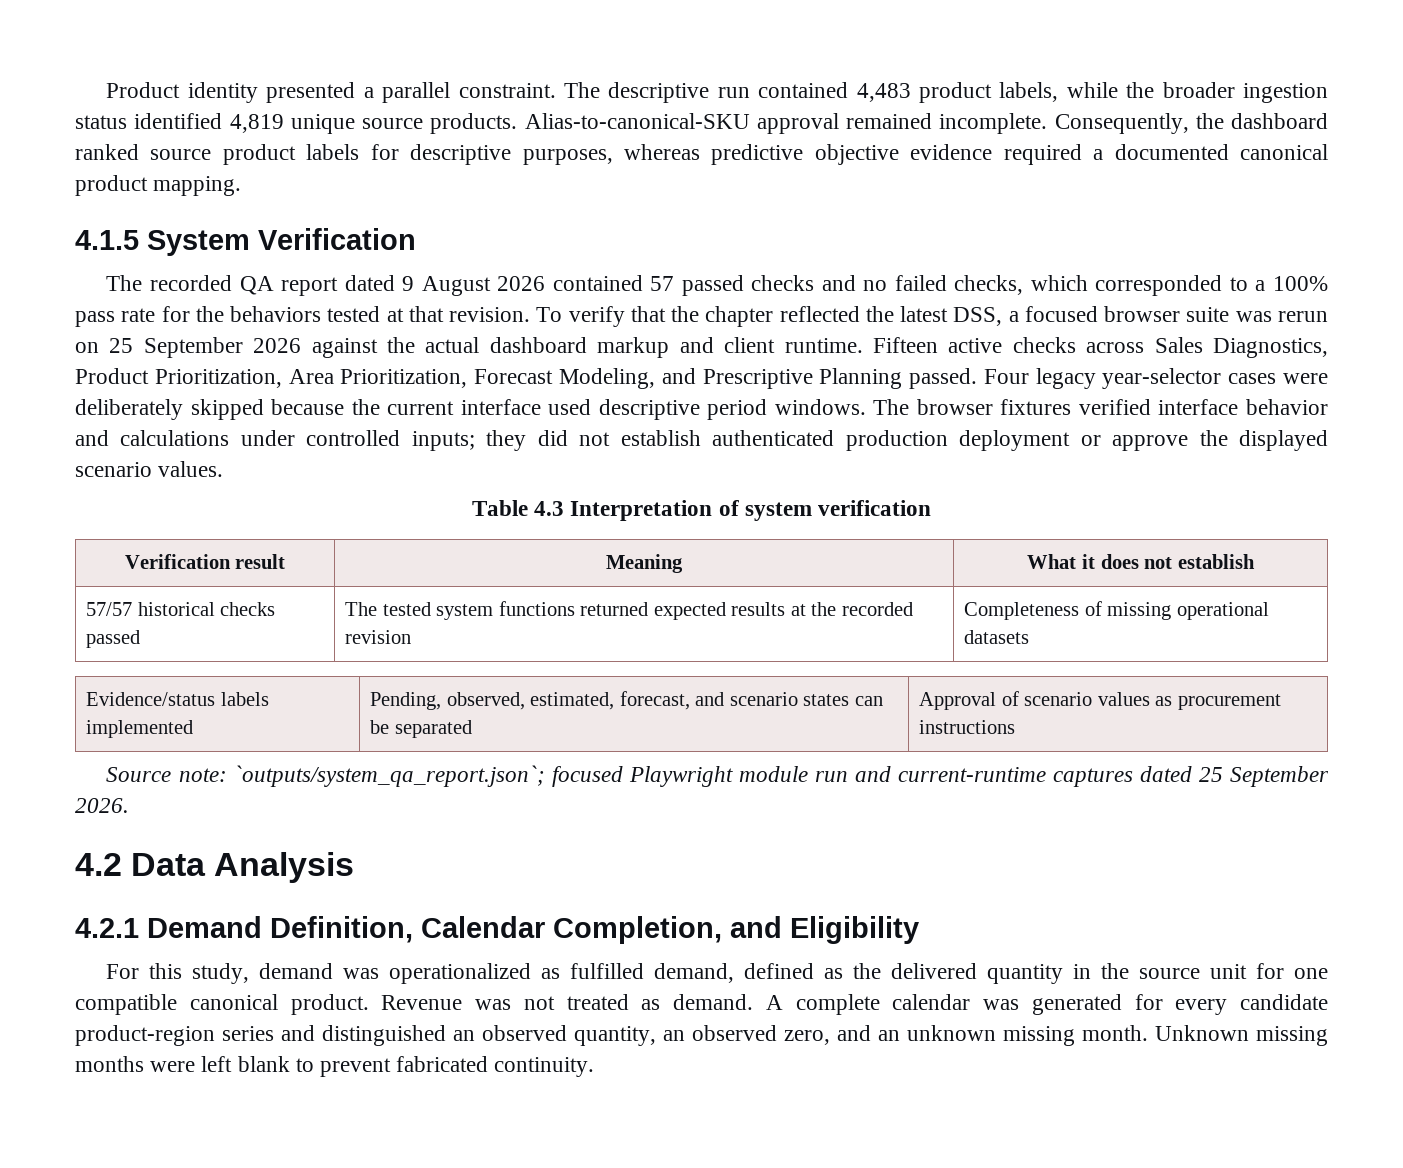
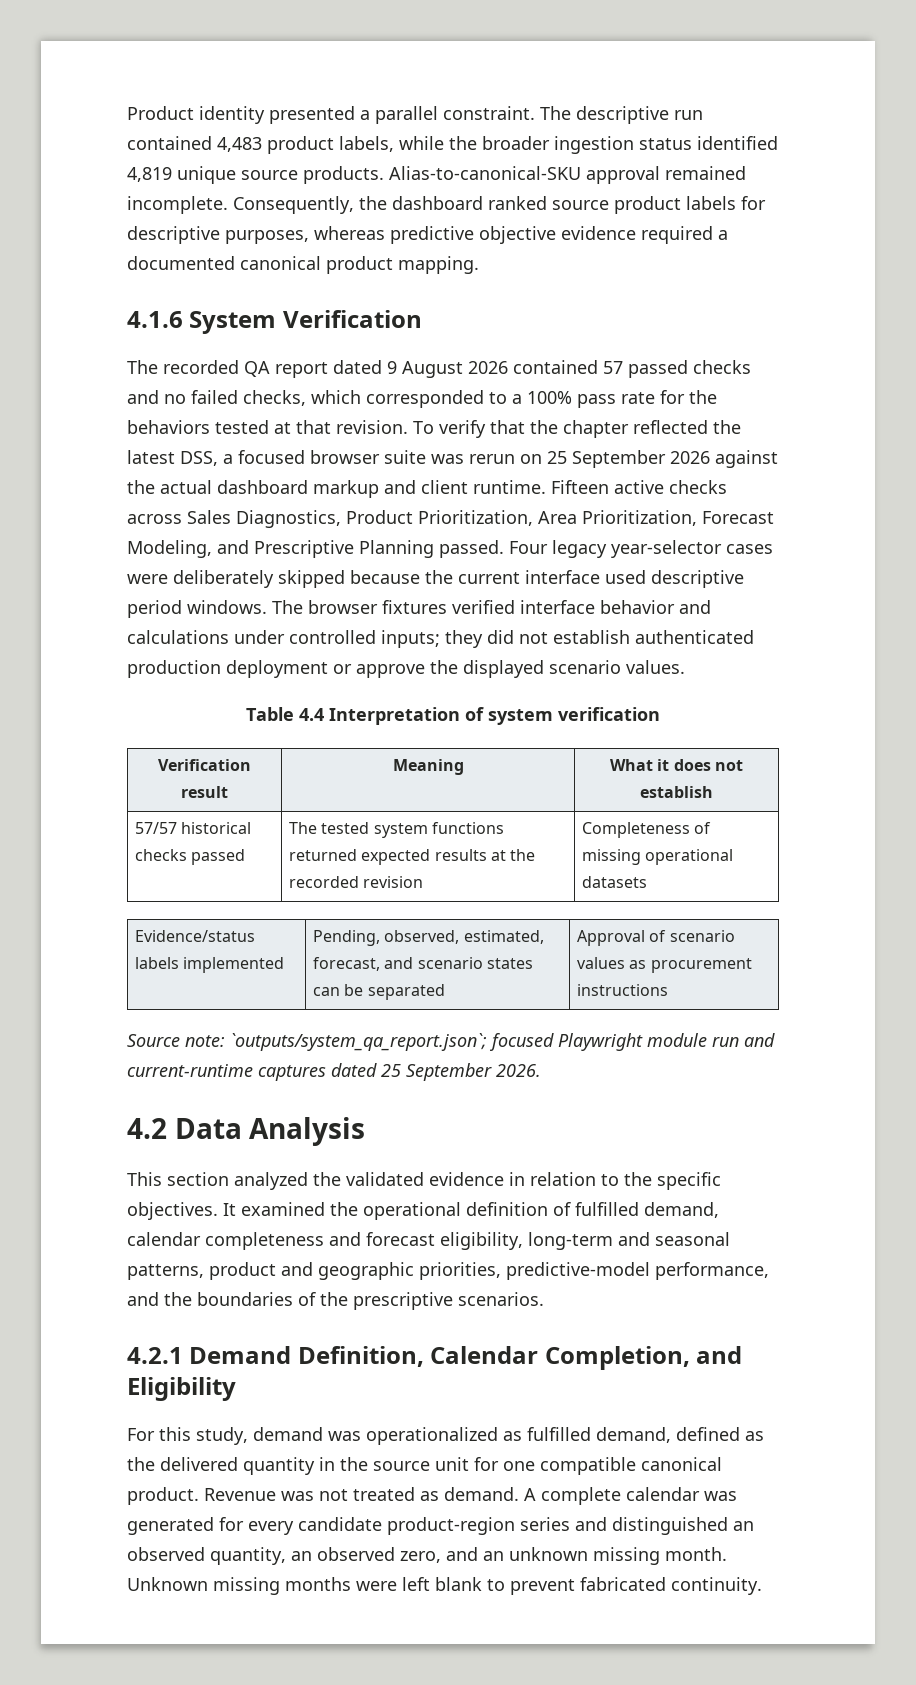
- 4.1.5 System Verification
+ 4.1.6 System Verification
- Table 4.3 Interpretation of system verification
+ Table 4.4 Interpretation of system verification
+ This section analyzed the validated evidence in relation to the specific objectives. It examined the operational definition of fulfilled demand, calendar completeness and forecast eligibility, long-term and seasonal patterns, product and geographic priorities, predictive-model performance, and the boundaries of the prescriptive scenarios.

